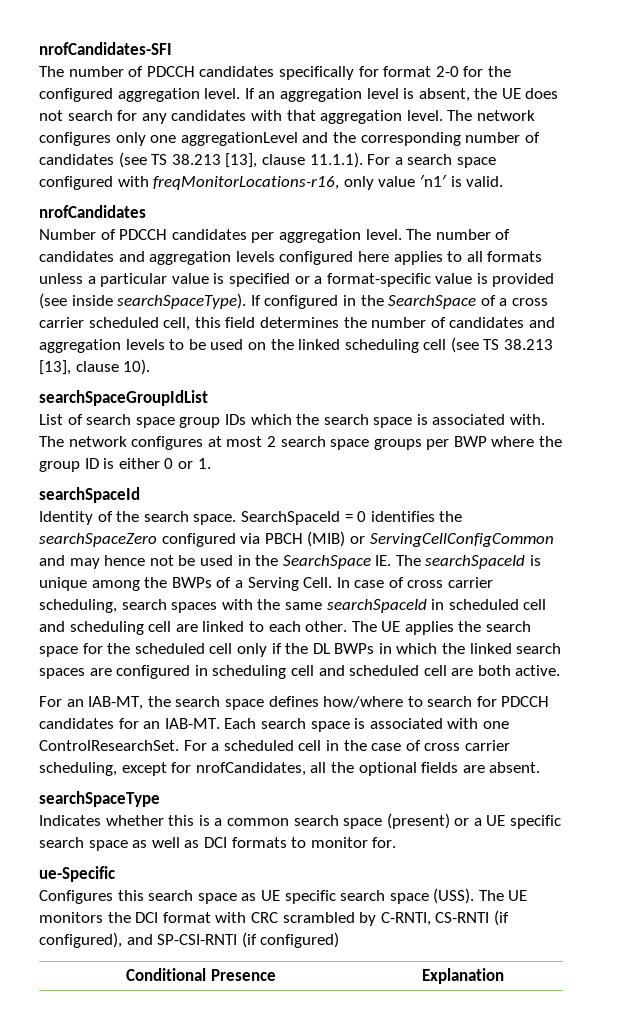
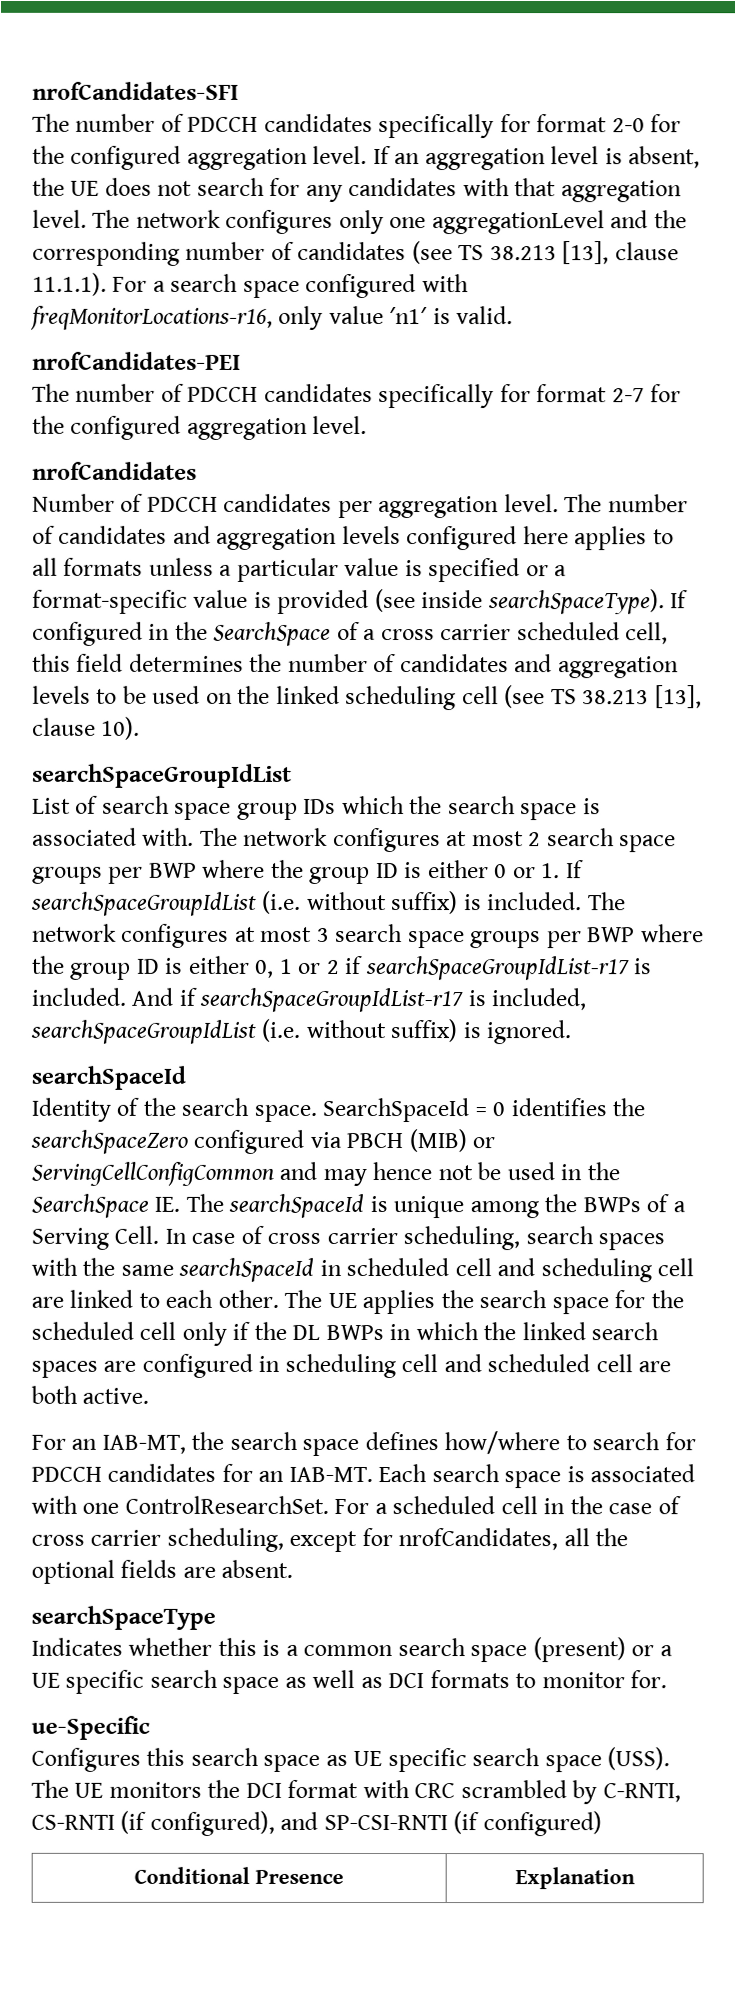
+ nrofCandidates-PEI
+ The number of PDCCH candidates specifically for format 2-7 for the configured aggregation level.
- The network configures at most 2 search space groups per BWP where the group ID is either 0 or 1.
+ The network configures at most 2 search space groups per BWP where the group ID is either 0 or 1. If searchSpaceGroupIdList (i.e. without suffix) is included. The network configures at most 3 search space groups per BWP where the group ID is either 0, 1 or 2 if searchSpaceGroupIdList-r17 is included. And if searchSpaceGroupIdList-r17 is included, searchSpaceGroupIdList (i.e. without suffix) is ignored.

